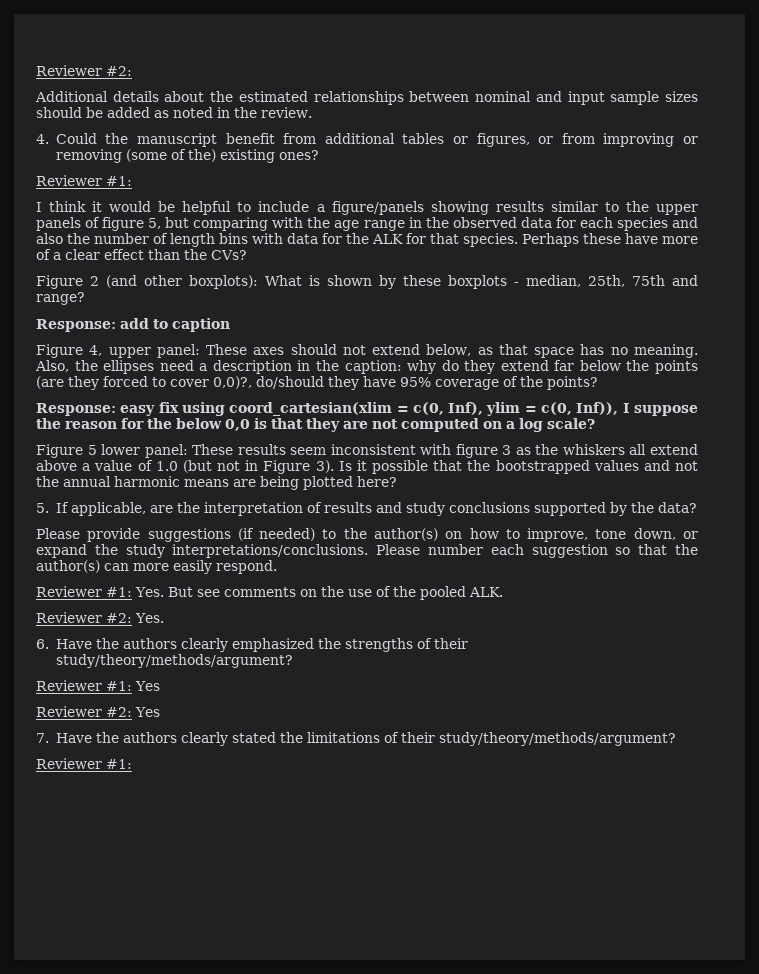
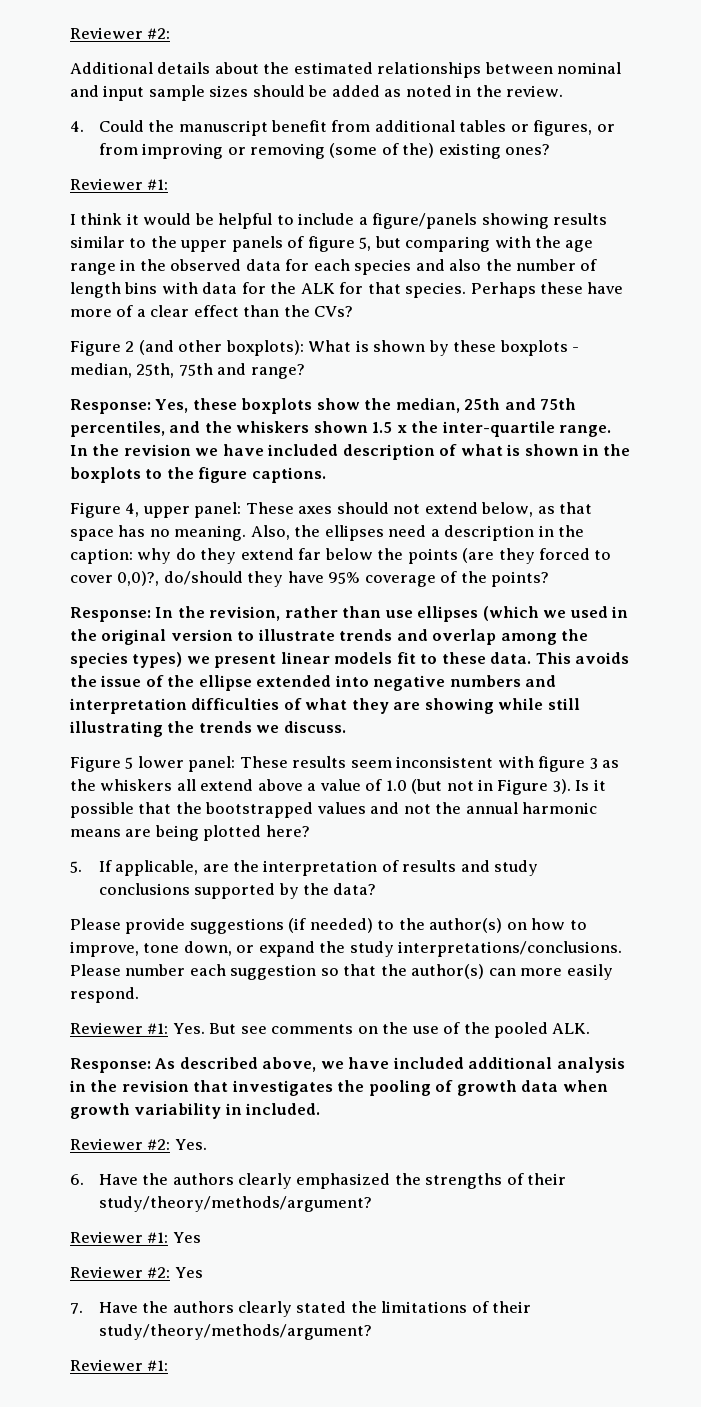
- Response: add to caption
+ Response: Yes, these boxplots show the median, 25th and 75th percentiles, and the whiskers shown 1.5 x the inter-quartile range. In the revision we have included description of what is shown in the boxplots to the figure captions.
- Response: easy fix using coord_cartesian(xlim = c(0, Inf), ylim = c(0, Inf)), I suppose the reason for the below 0,0 is that they are not computed on a log scale?
+ Response: In the revision, rather than use ellipses (which we used in the original version to illustrate trends and overlap among the species types) we present linear models fit to these data. This avoids the issue of the ellipse extended into negative numbers and interpretation difficulties of what they are showing while still illustrating the trends we discuss.
+ Response: As described above, we have included additional analysis in the revision that investigates the pooling of growth data when growth variability in included.

